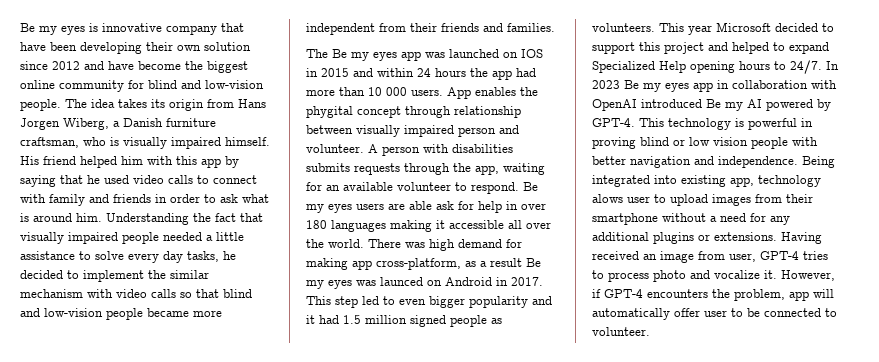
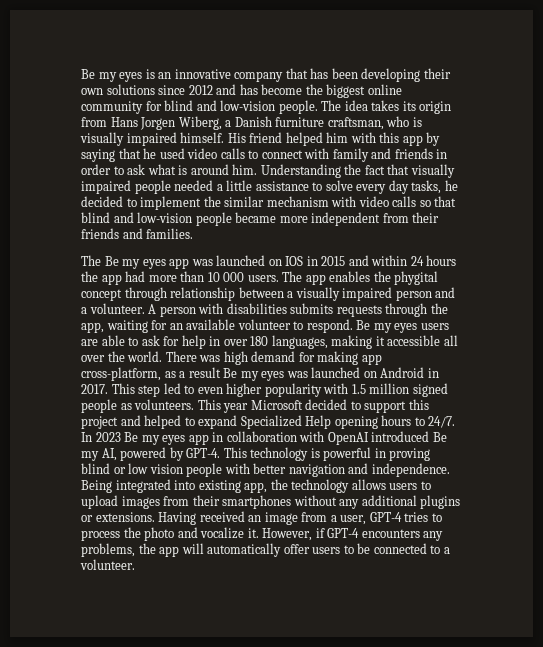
- Be my eyes is innovative company that have been developing their own solution since 2012 and have become the biggest online community for blind and low-vision people.
+ Be my eyes is an innovative company that has been developing their own solutions since 2012 and has become the biggest online community for blind and low-vision people.
- App enables the phygital concept through relationship between visually impaired person and volunteer.
+ The app enables the phygital concept through relationship between a visually impaired person and a volunteer.
- Be my eyes users are able ask for help in over 180 languages making it accessible all over the world.
+ Be my eyes users are able to ask for help in over 180 languages, making it accessible all over the world.
- There was high demand for making app cross-platform, as a result Be my eyes was launced on Android in 2017.
+ There was high demand for making app cross-platform, as a result Be my eyes was launched on Android in 2017.
- This step led to even bigger popularity and it had 1.5 million signed people as volunteers.
+ This step led to even higher popularity with 1.5 million signed people as volunteers.
- In 2023 Be my eyes app in collaboration with OpenAI introduced Be my AI powered by GPT-4.
+ In 2023 Be my eyes app in collaboration with OpenAI introduced Be my AI, powered by GPT-4.
- Being integrated into existing app, technology alows user to upload images from their smartphone without a need for any additional plugins or extensions.
+ Being integrated into existing app, the technology allows users to upload images from their smartphones without any additional plugins or extensions.
- Having received an image from user, GPT-4 tries to process photo and vocalize it.
+ Having received an image from a user, GPT-4 tries to process the photo and vocalize it.
- However, if GPT-4 encounters the problem, app will automatically offer user to be connected to volunteer.
+ However, if GPT-4 encounters any problems, the app will automatically offer users to be connected to a volunteer.

